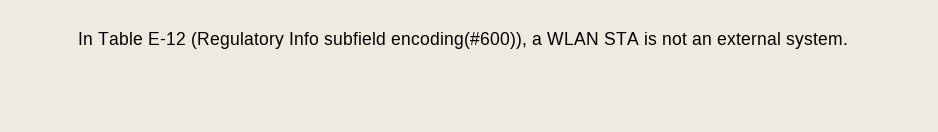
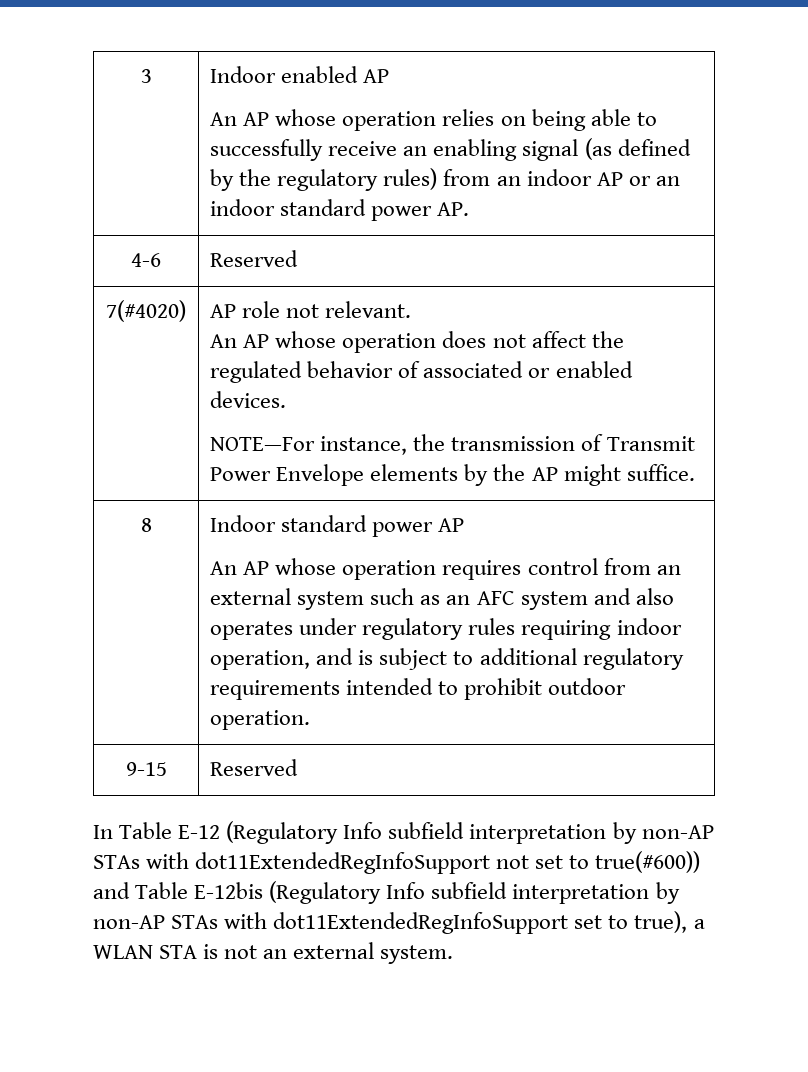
+ 3 | Indoor enabled AP
+ An AP whose operation relies on being able to successfully receive an enabling signal (as defined by the regulatory rules) from an indoor AP or an indoor standard power AP.
+ 4-6 | Reserved
+ 7(#4020) | AP role not relevant.
+ An AP whose operation does not affect the regulated behavior of associated or enabled devices.
+ NOTE—For instance, the transmission of Transmit Power Envelope elements by the AP might suffice.
+ 8 | Indoor standard power AP
+ An AP whose operation requires control from an external system such as an AFC system and also operates under regulatory rules requiring indoor operation, and is subject to additional regulatory requirements intended to prohibit outdoor operation.
+ 9-15 | Reserved
- In Table E-12 (Regulatory Info subfield encoding(#600)), a WLAN STA is not an external system.
+ In Table E-12 (Regulatory Info subfield interpretation by non-AP STAs with dot11ExtendedRegInfoSupport not set to true(#600)) and Table E-12bis (Regulatory Info subfield interpretation by non-AP STAs with dot11ExtendedRegInfoSupport set to true), a WLAN STA is not an external system.

